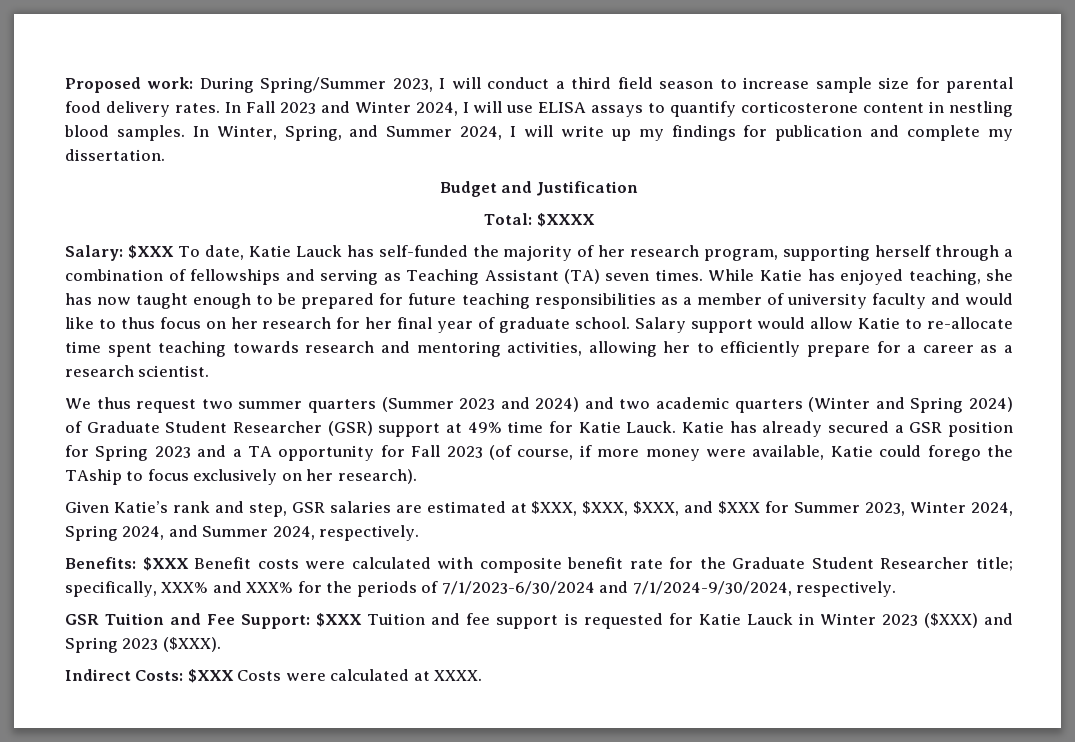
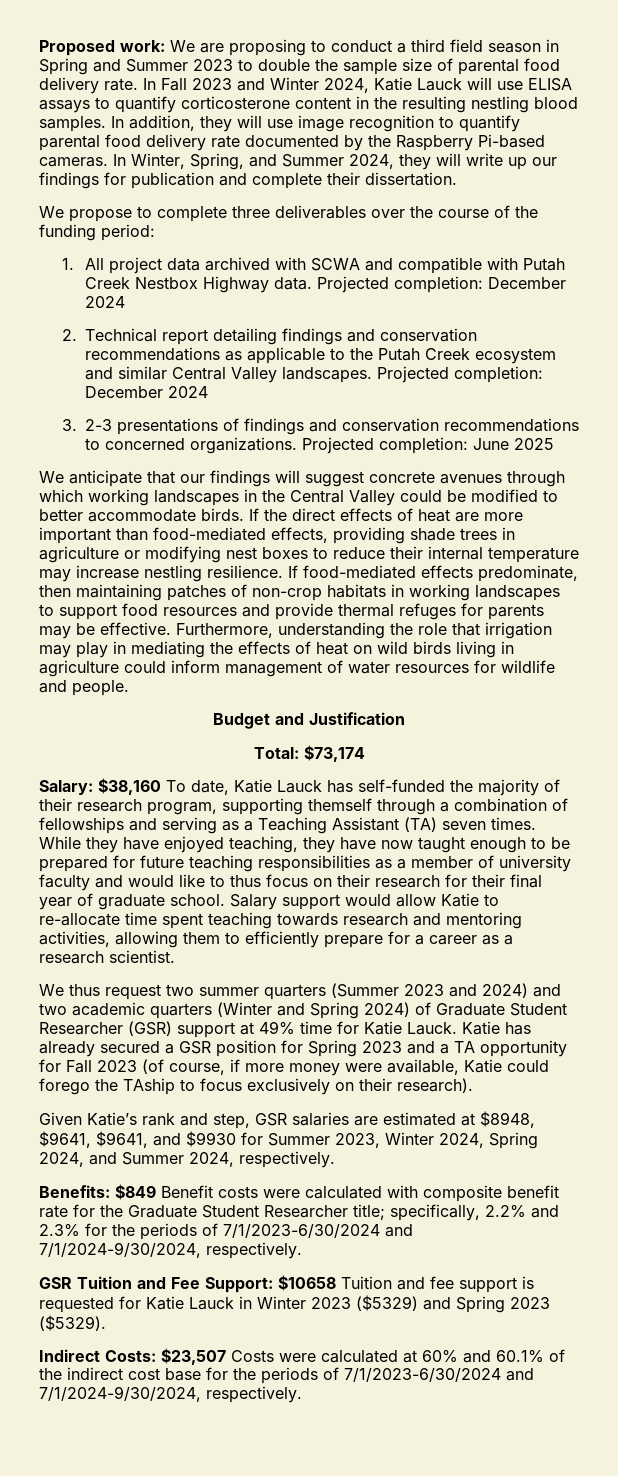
- Proposed work: During Spring/Summer 2023, I will conduct a third field season to increase sample size for parental food delivery rates.
+ Proposed work: We are proposing to conduct a third field season in Spring and Summer 2023 to double the sample size of parental food delivery rate.
- In Fall 2023 and Winter 2024, I will use ELISA assays to quantify corticosterone content in nestling blood samples.
+ In Fall 2023 and Winter 2024, Katie Lauck will use ELISA assays to quantify corticosterone content in the resulting nestling blood samples.
- In Winter, Spring, and Summer 2024, I will write up my findings for publication and complete my dissertation.
+ In addition, they will use image recognition to quantify parental food delivery rate documented by the Raspberry Pi-based cameras. In Winter, Spring, and Summer 2024, they will write up our findings for publication and complete their dissertation.
+ We propose to complete three deliverables over the course of the funding period:
+ 1. All project data archived with SCWA and compatible with Putah Creek Nestbox Highway data. Projected completion: December 2024
+ 2. Technical report detailing findings and conservation recommendations as applicable to the Putah Creek ecosystem and similar Central Valley landscapes. Projected completion: December 2024
+ 3. 2-3 presentations of findings and conservation recommendations to concerned organizations. Projected completion: June 2025
+ We anticipate that our findings will suggest concrete avenues through which working landscapes in the Central Valley could be modified to better accommodate birds. If the direct effects of heat are more important than food-mediated effects, providing shade trees in agriculture or modifying nest boxes to reduce their internal temperature may increase nestling resilience. If food-mediated effects predominate, then maintaining patches of non-crop habitats in working landscapes to support food resources and provide thermal refuges for parents may be effective. Furthermore, understanding the role that irrigation may play in mediating the effects of heat on wild birds living in agriculture could inform management of water resources for wildlife and people.
- Total: $XXXX
+ Total: $73,174
- Salary: $XXX To date, Katie Lauck has self-funded the majority of her research program, supporting herself through a combination of fellowships and serving as Teaching Assistant (TA) seven times.
+ Salary: $38,160 To date, Katie Lauck has self-funded the majority of their research program, supporting themself through a combination of fellowships and serving as a Teaching Assistant (TA) seven times.
- While Katie has enjoyed teaching, she has now taught enough to be prepared for future teaching responsibilities as a member of university faculty and would like to thus focus on her research for her final year of graduate school.
+ While they have enjoyed teaching, they have now taught enough to be prepared for future teaching responsibilities as a member of university faculty and would like to thus focus on their research for their final year of graduate school.
- Salary support would allow Katie to re-allocate time spent teaching towards research and mentoring activities, allowing her to efficiently prepare for a career as a research scientist.
+ Salary support would allow Katie to re-allocate time spent teaching towards research and mentoring activities, allowing them to efficiently prepare for a career as a research scientist.
- Katie has already secured a GSR position for Spring 2023 and a TA opportunity for Fall 2023 (of course, if more money were available, Katie could forego the TAship to focus exclusively on her research).
+ Katie has already secured a GSR position for Spring 2023 and a TA opportunity for Fall 2023 (of course, if more money were available, Katie could forego the TAship to focus exclusively on their research).
- Given Katie’s rank and step, GSR salaries are estimated at $XXX, $XXX, $XXX, and $XXX for Summer 2023, Winter 2024, Spring 2024, and Summer 2024, respectively.
+ Given Katie’s rank and step, GSR salaries are estimated at $8948, $9641, $9641, and $9930 for Summer 2023, Winter 2024, Spring 2024, and Summer 2024, respectively.
- Benefits: $XXX Benefit costs were calculated with composite benefit rate for the Graduate Student Researcher title; specifically, XXX% and XXX% for the periods of 7/1/2023-6/30/2024 and 7/1/2024-9/30/2024, respectively.
+ Benefits: $849 Benefit costs were calculated with composite benefit rate for the Graduate Student Researcher title; specifically, 2.2% and 2.3% for the periods of 7/1/2023-6/30/2024 and 7/1/2024-9/30/2024, respectively.
- GSR Tuition and Fee Support: $XXX Tuition and fee support is requested for Katie Lauck in Winter 2023 ($XXX) and Spring 2023 ($XXX).
+ GSR Tuition and Fee Support: $10658 Tuition and fee support is requested for Katie Lauck in Winter 2023 ($5329) and Spring 2023 ($5329).
- Indirect Costs: $XXX Costs were calculated at XXXX.
+ Indirect Costs: $23,507 Costs were calculated at 60% and 60.1% of the indirect cost base for the periods of 7/1/2023-6/30/2024 and 7/1/2024-9/30/2024, respectively.

